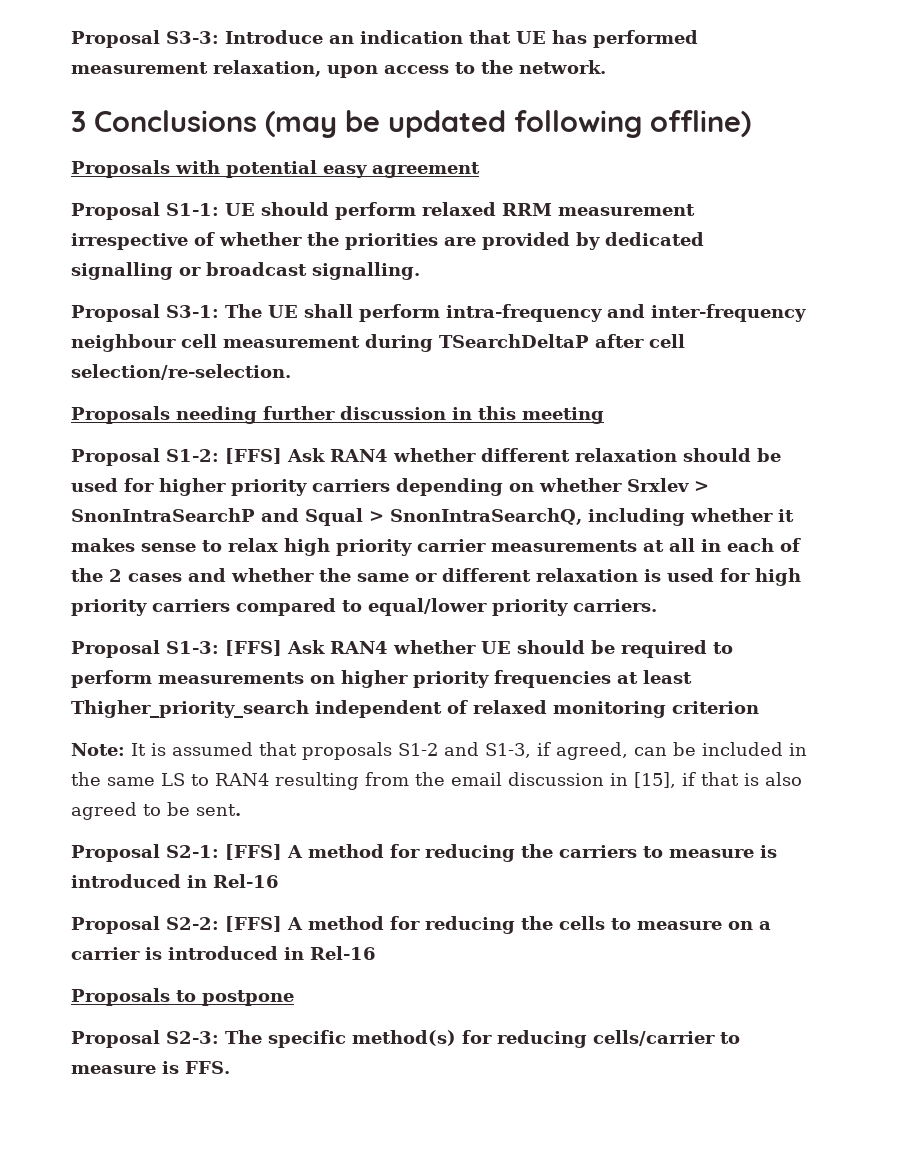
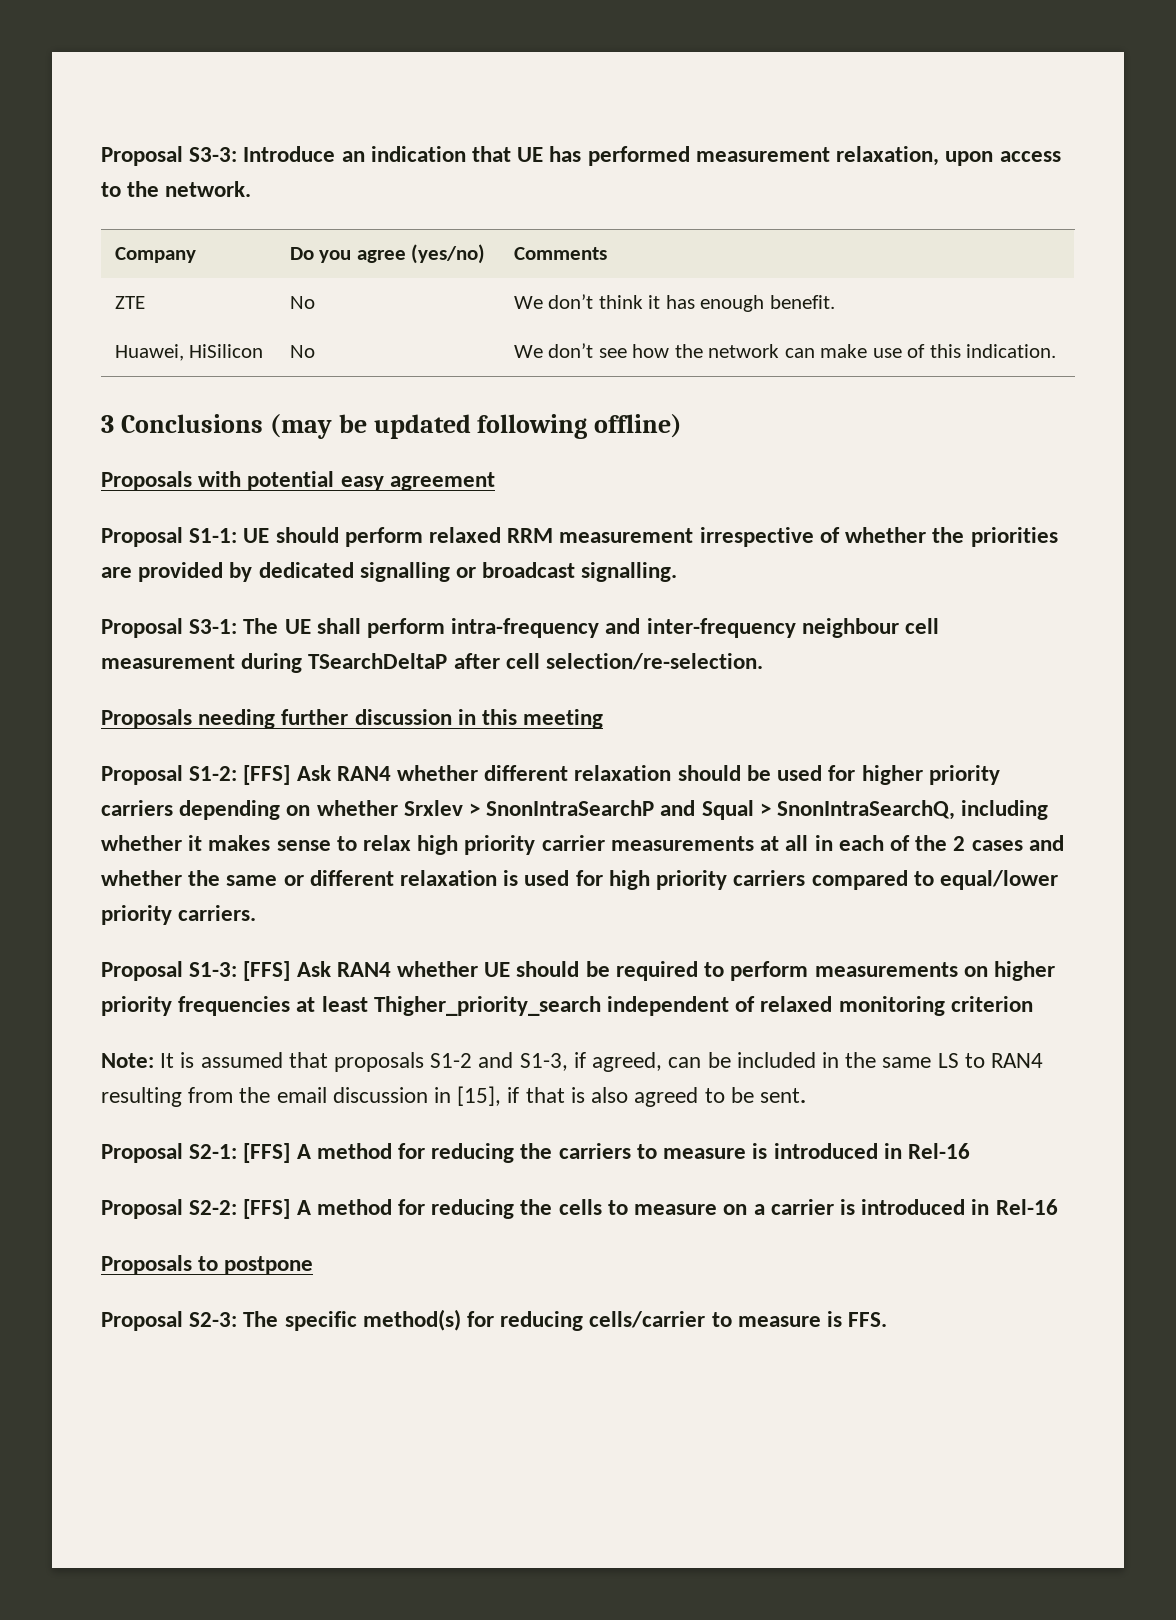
+ Company | Do you agree (yes/no) | Comments
+ ZTE | No | We don’t think it has enough benefit.
+ Huawei, HiSilicon | No | We don’t see how the network can make use of this indication.

